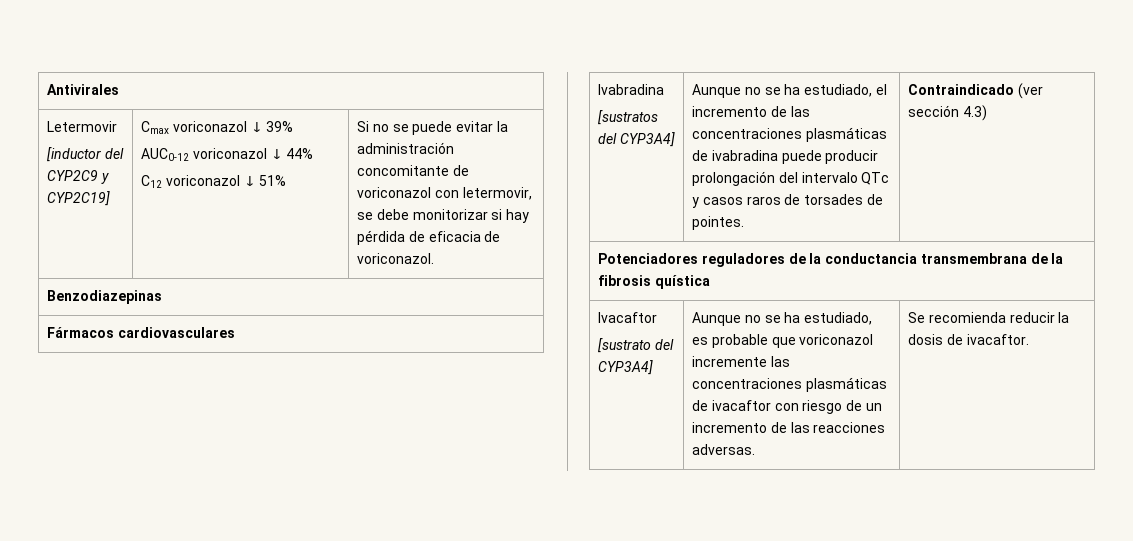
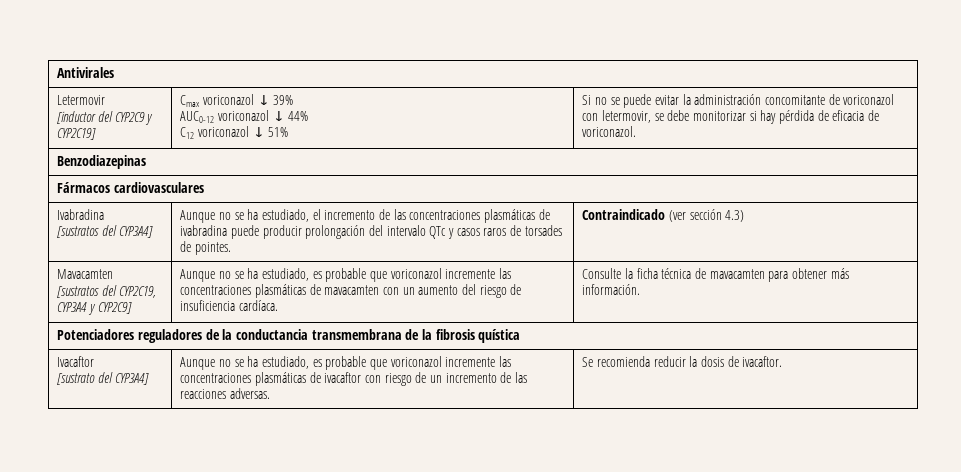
+ Mavacamten
+ [sustratos del CYP2C19, CYP3A4 y CYP2C9] | Aunque no se ha estudiado, es probable que voriconazol incremente las concentraciones plasmáticas de mavacamten con un aumento del riesgo de insuficiencia cardíaca. | Consulte la ficha técnica de mavacamten para obtener más información.

